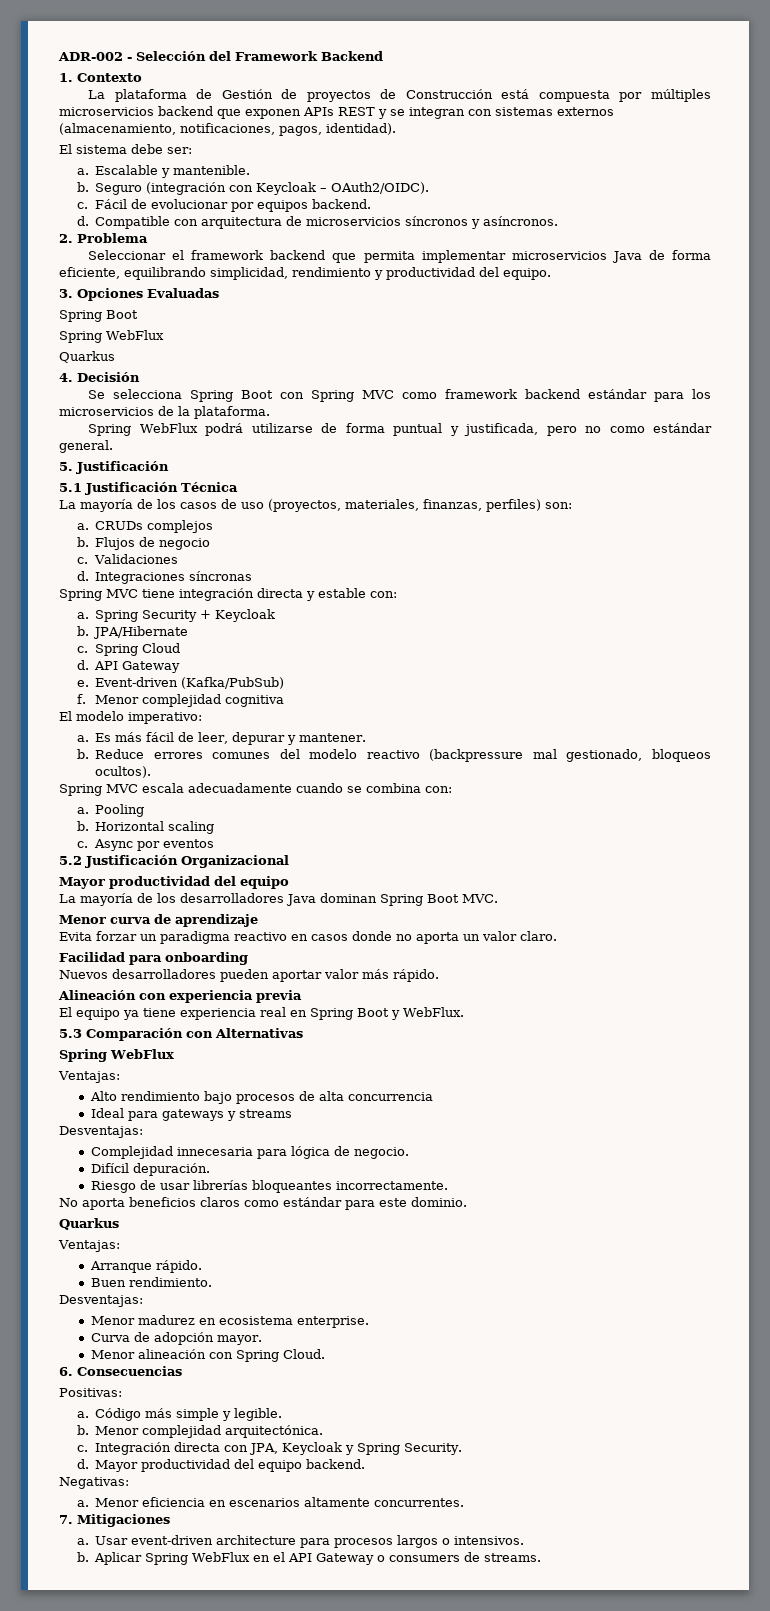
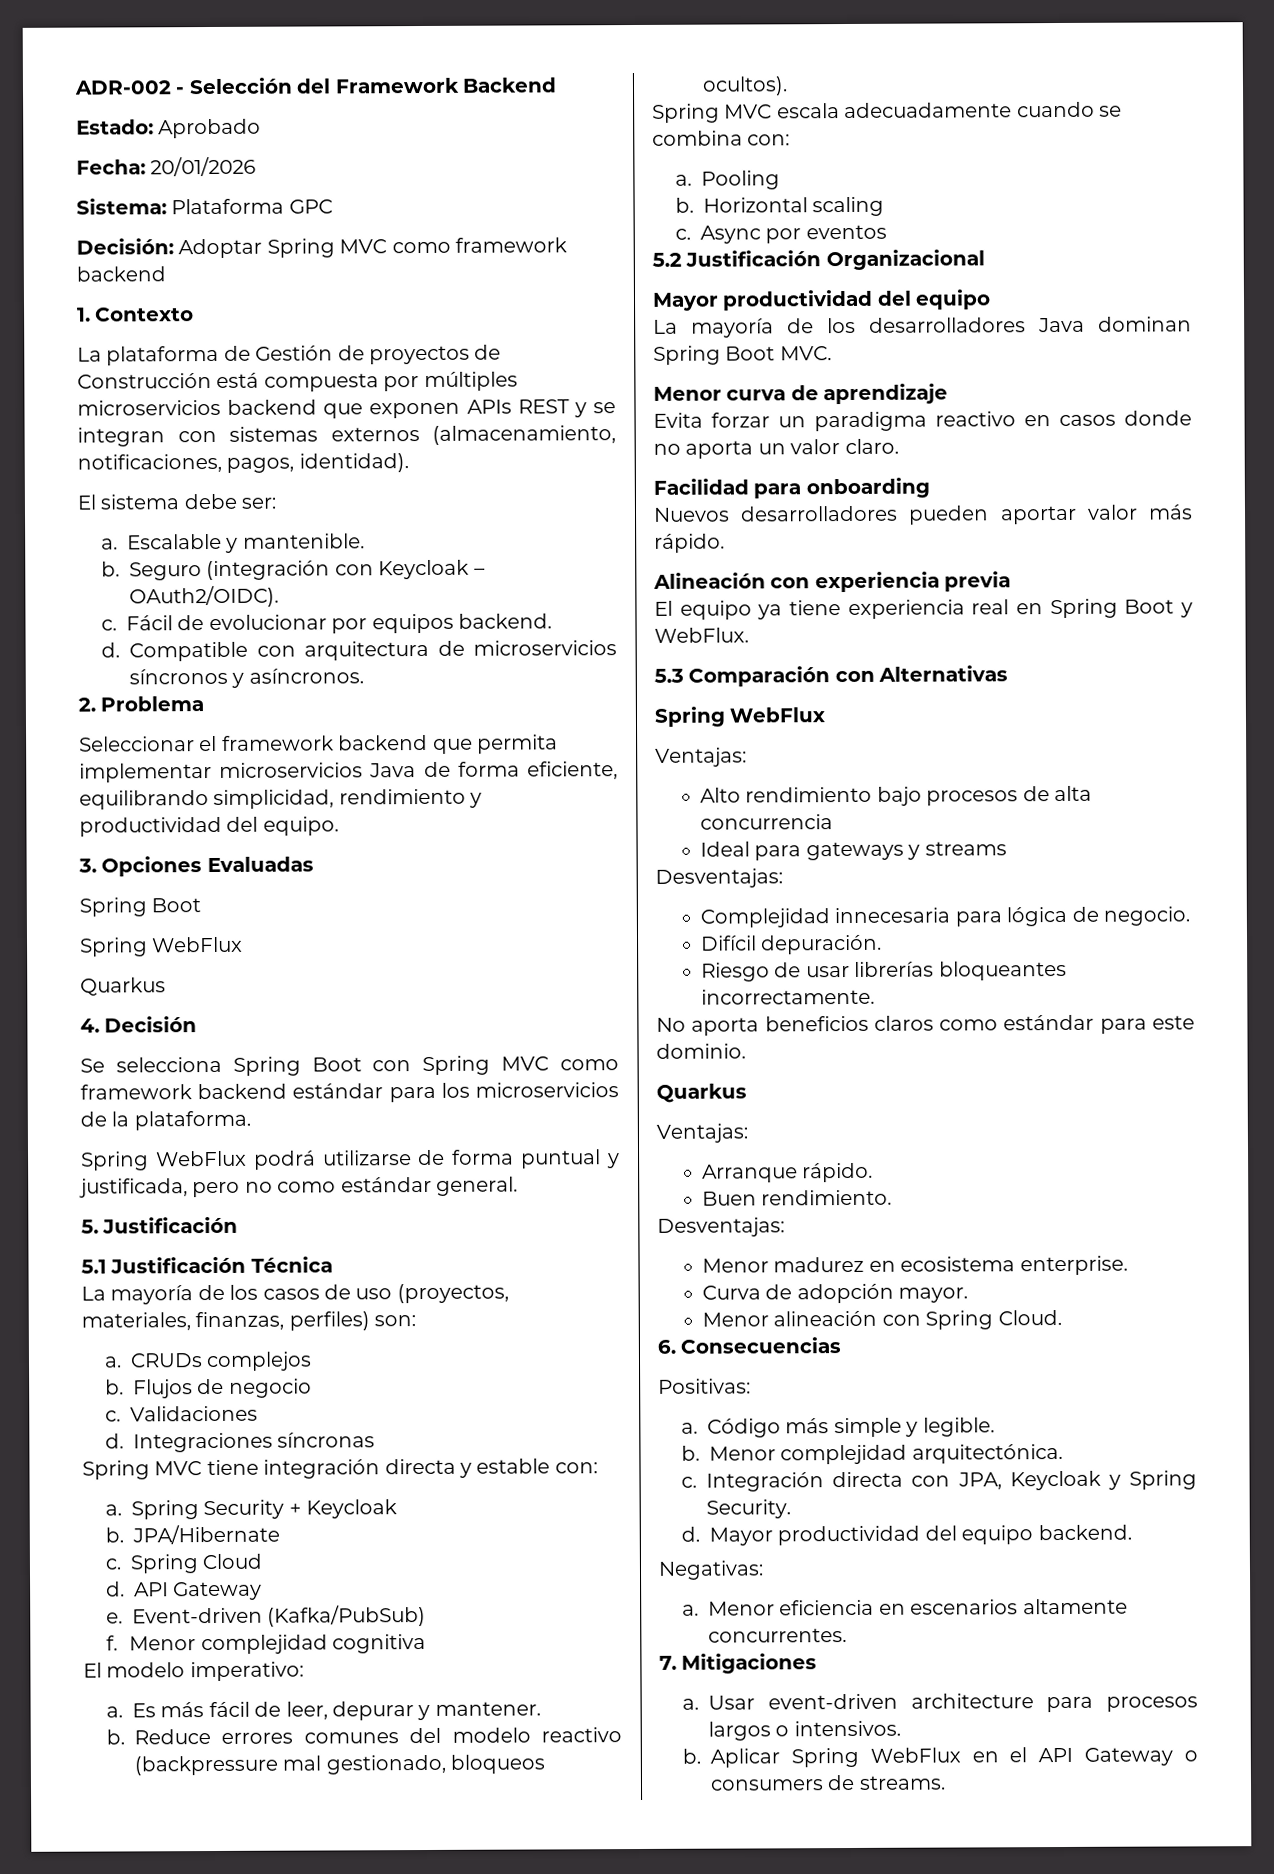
+ Estado: Aprobado
+ Fecha: 20/01/2026
+ Sistema: Plataforma GPC
+ Decisión: Adoptar Spring MVC como framework backend

